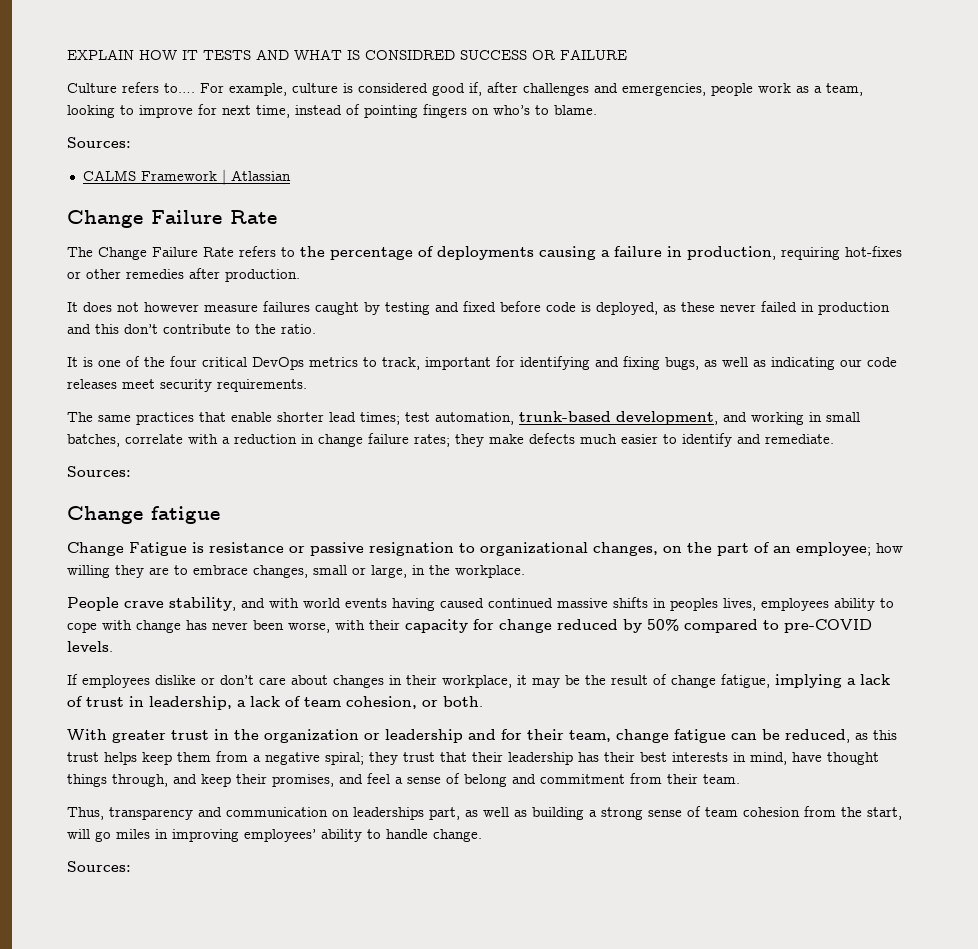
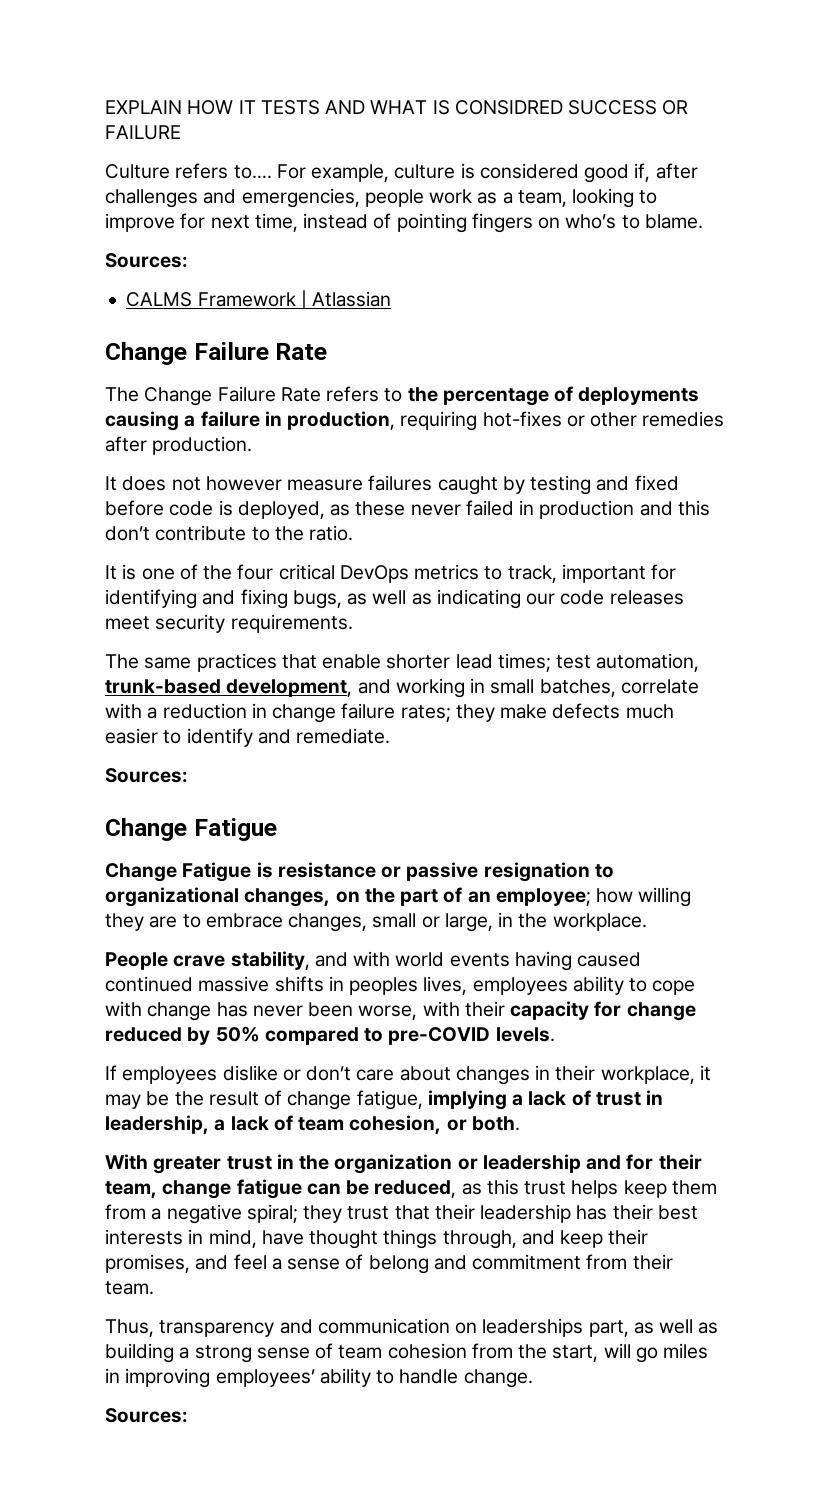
  The same practices that enable shorter lead times; test automation, trunk-based development, and working in small batches, correlate with a reduction in change failure rates; they make defects much easier to identify and remediate.
  Sources:
- Change fatigue
+ Change Fatigue

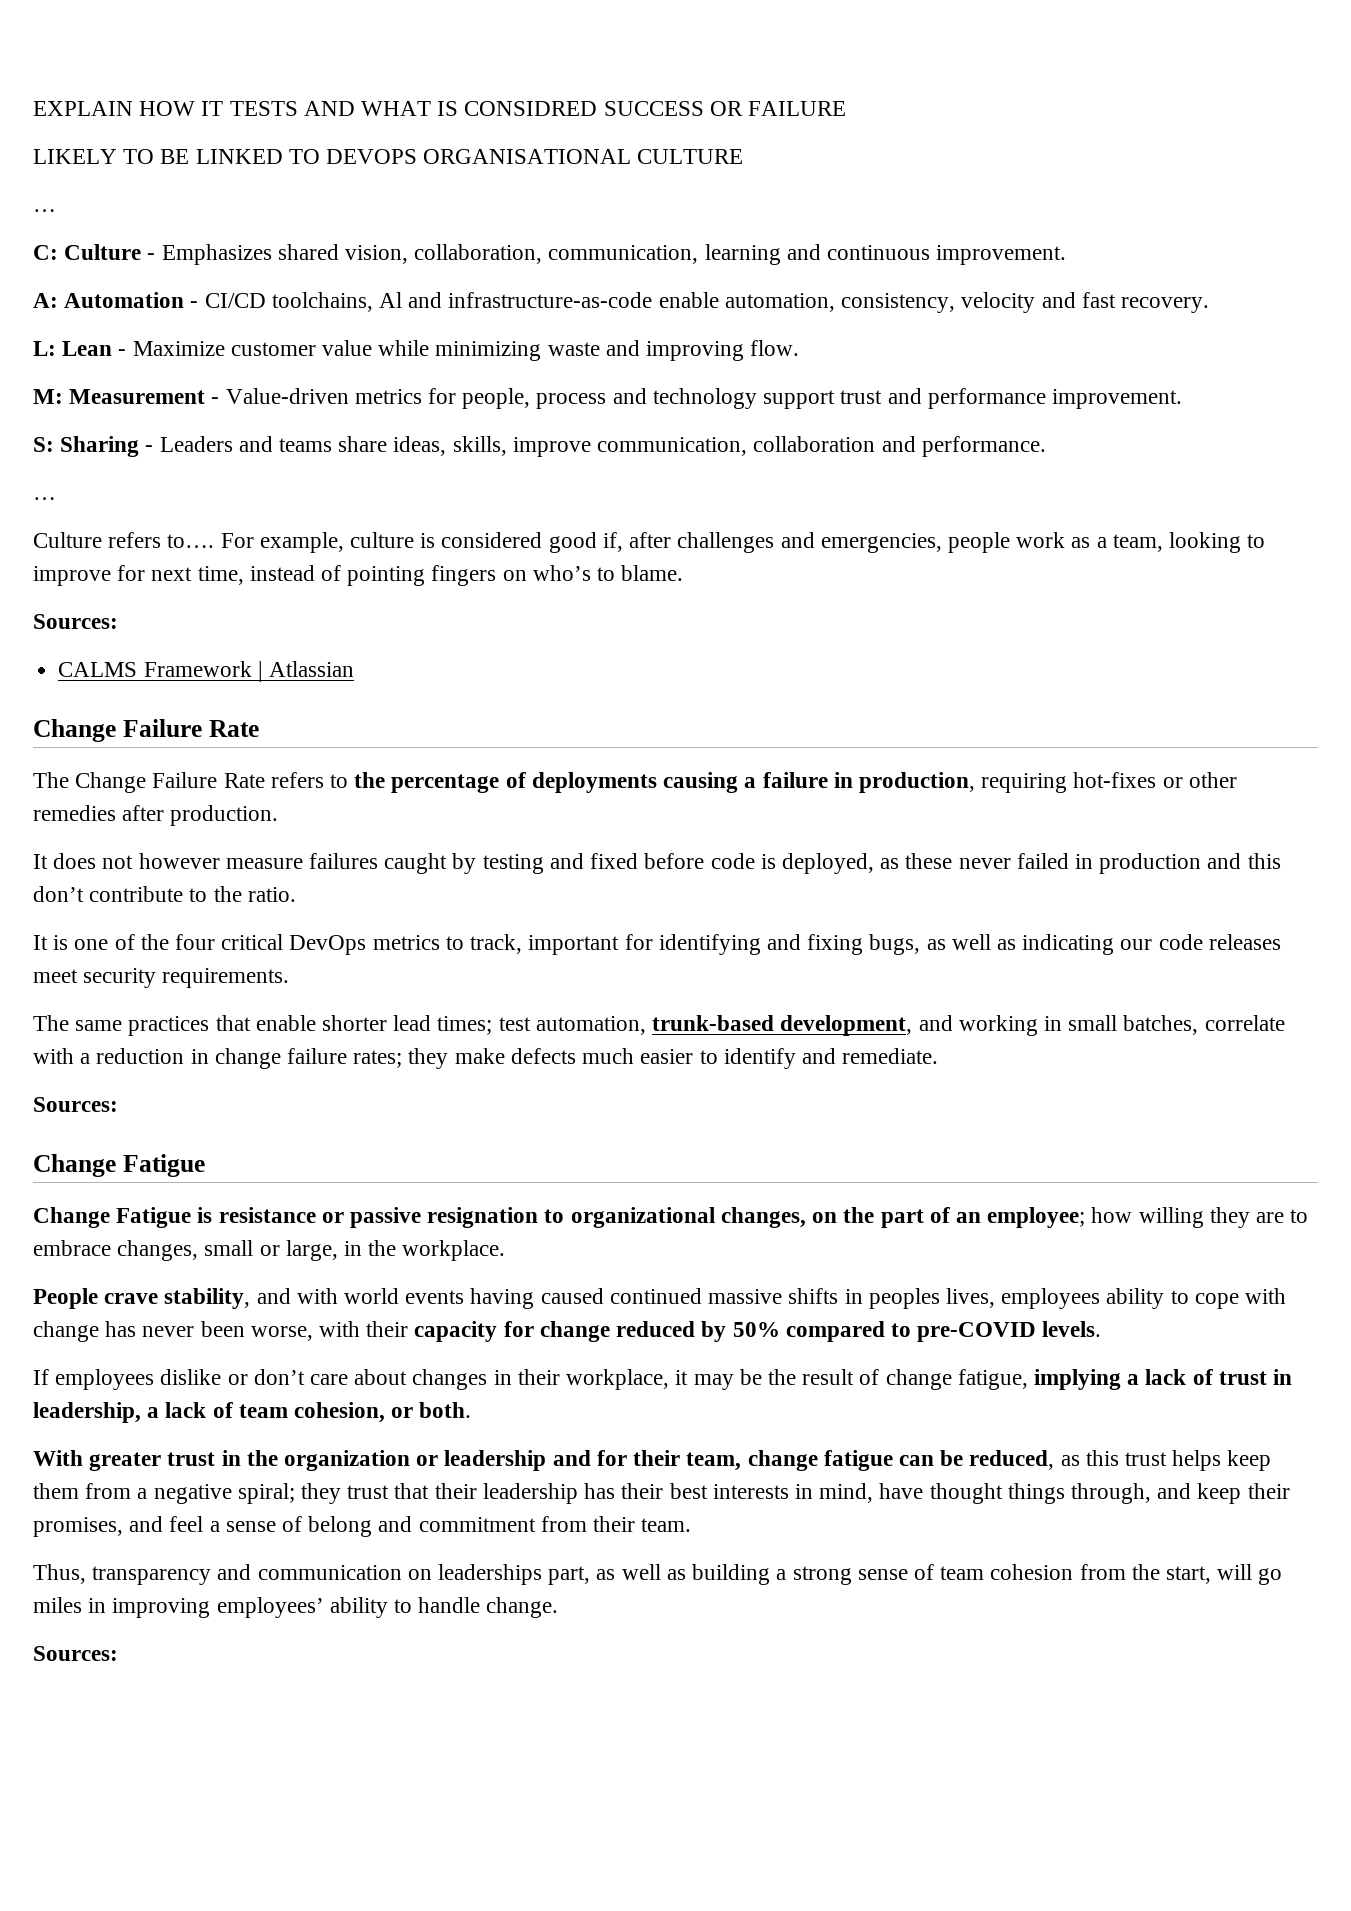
+ LIKELY TO BE LINKED TO DEVOPS ORGANISATIONAL CULTURE
+ …
+ C: Culture - Emphasizes shared vision, collaboration, communication, learning and continuous improvement.
+ A: Automation - CI/CD toolchains, Al and infrastructure-as-code enable automation, consistency, velocity and fast recovery.
+ L: Lean - Maximize customer value while minimizing waste and improving flow.
+ M: Measurement - Value-driven metrics for people, process and technology support trust and performance improvement.
+ S: Sharing - Leaders and teams share ideas, skills, improve communication, collaboration and performance.
+ …

